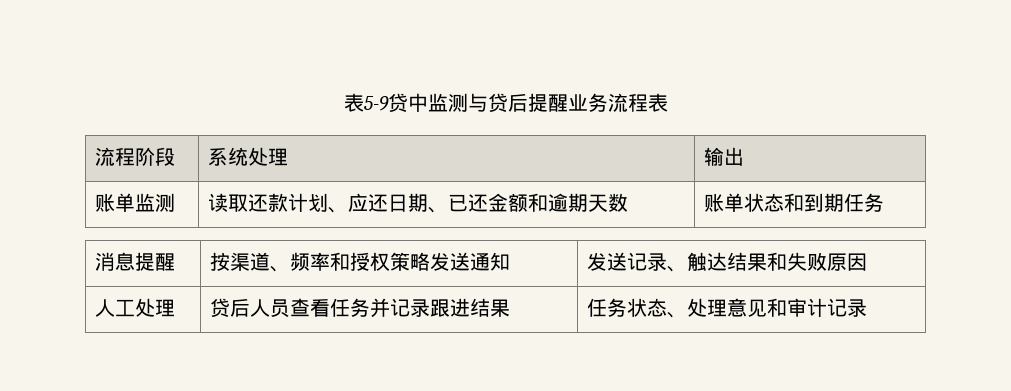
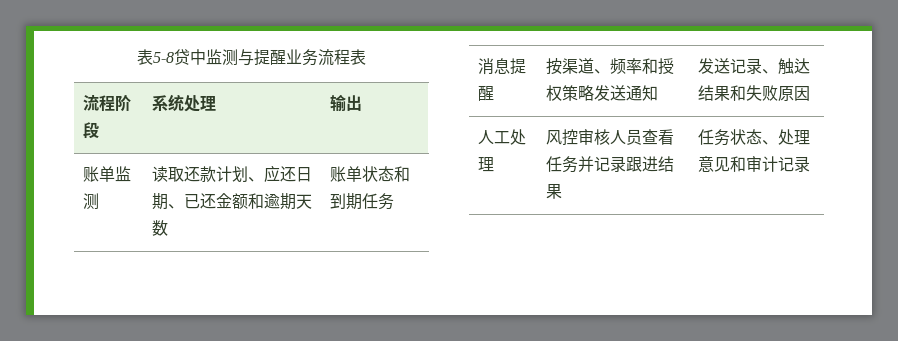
- 表5-9贷中监测与贷后提醒业务流程表
+ 表5-8贷中监测与提醒业务流程表
- 人工处理 | 贷后人员查看任务并记录跟进结果 | 任务状态、处理意见和审计记录
+ 人工处理 | 风控审核人员查看任务并记录跟进结果 | 任务状态、处理意见和审计记录

